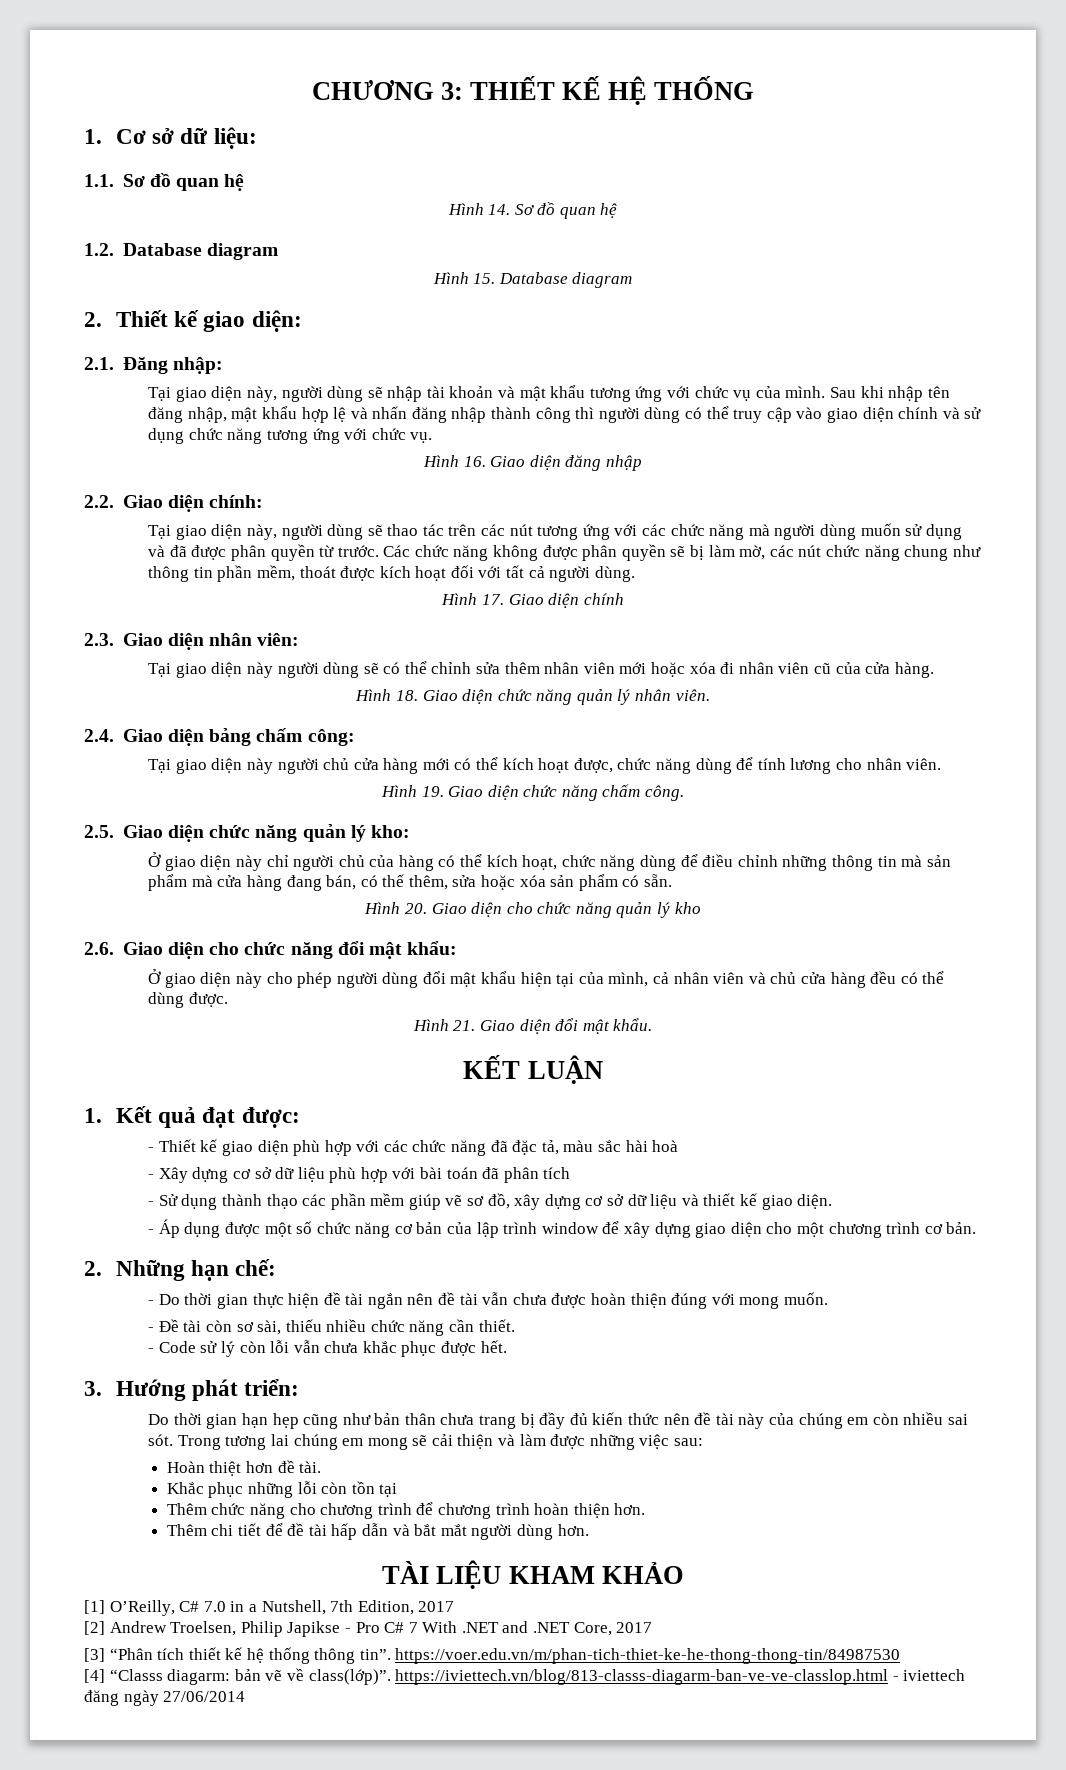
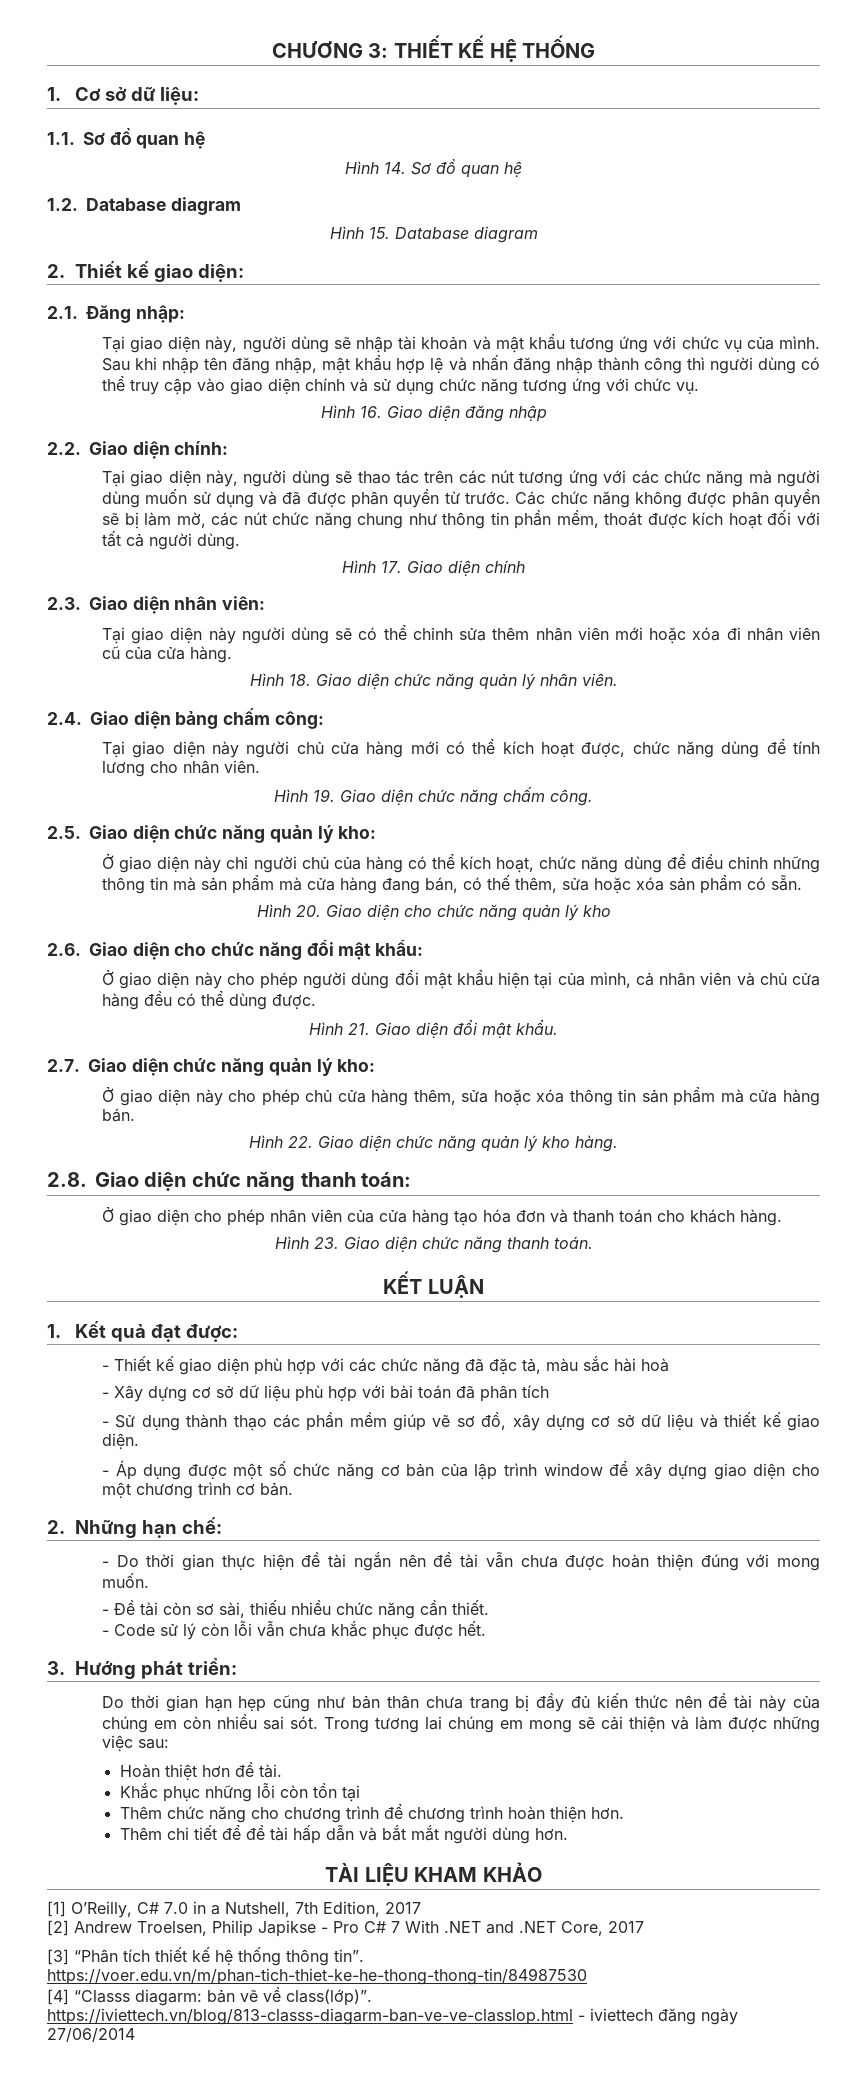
+ 2.7. Giao diện chức năng quản lý kho:
+ Ở giao diện này cho phép chủ cửa hàng thêm, sửa hoặc xóa thông tin sản phẩm mà cửa hàng bán.
+ Hình 22. Giao diện chức năng quản lý kho hàng.
+ 2.8. Giao diện chức năng thanh toán:
+ Ở giao diện cho phép nhân viên của cửa hàng tạo hóa đơn và thanh toán cho khách hàng.
+ Hình 23. Giao diện chức năng thanh toán.

